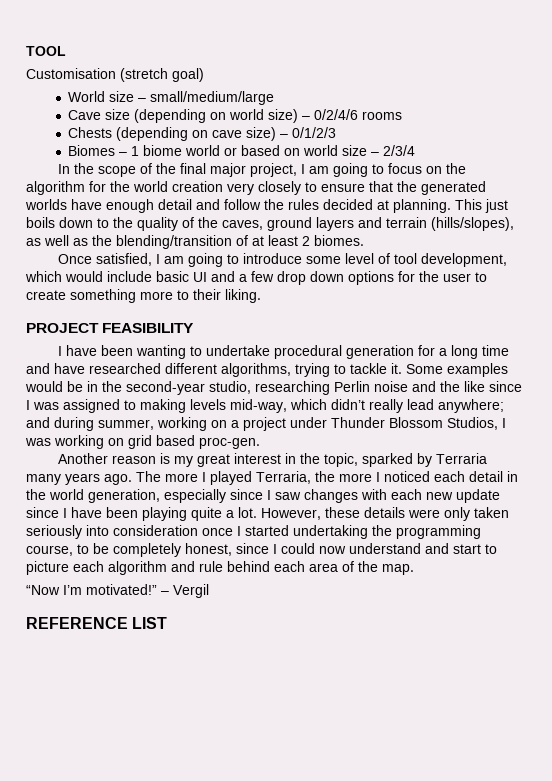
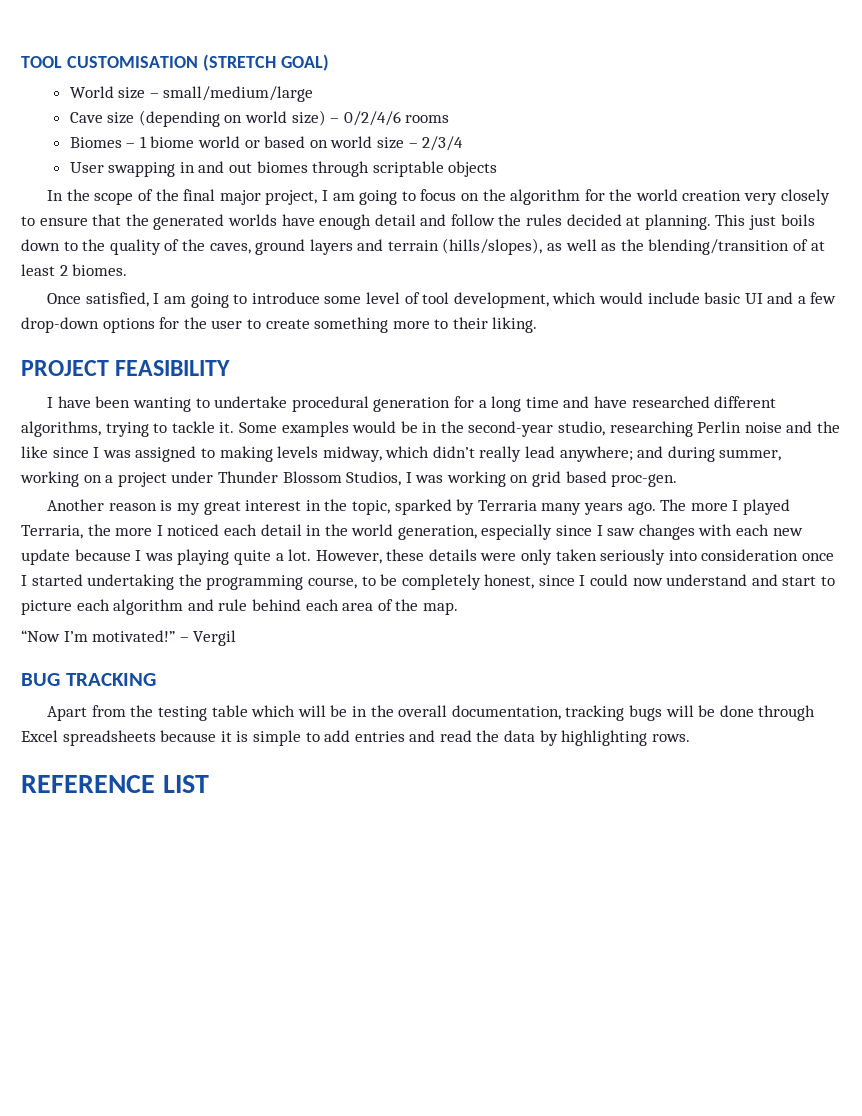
- TOOL
- Customisation (stretch goal)
+ TOOL CUSTOMISATION (STRETCH GOAL)
- Chests (depending on cave size) – 0/1/2/3
+ User swapping in and out biomes through scriptable objects
- Once satisfied, I am going to introduce some level of tool development, which would include basic UI and a few drop down options for the user to create something more to their liking.
+ Once satisfied, I am going to introduce some level of tool development, which would include basic UI and a few drop-down options for the user to create something more to their liking.
- Some examples would be in the second-year studio, researching Perlin noise and the like since I was assigned to making levels mid-way, which didn’t really lead anywhere; and during summer, working on a project under Thunder Blossom Studios, I was working on grid based proc-gen.
+ Some examples would be in the second-year studio, researching Perlin noise and the like since I was assigned to making levels midway, which didn’t really lead anywhere; and during summer, working on a project under Thunder Blossom Studios, I was working on grid based proc-gen.
- The more I played Terraria, the more I noticed each detail in the world generation, especially since I saw changes with each new update since I have been playing quite a lot.
+ The more I played Terraria, the more I noticed each detail in the world generation, especially since I saw changes with each new update because I was playing quite a lot.
+ BUG TRACKING
+ Apart from the testing table which will be in the overall documentation, tracking bugs will be done through Excel spreadsheets because it is simple to add entries and read the data by highlighting rows.

